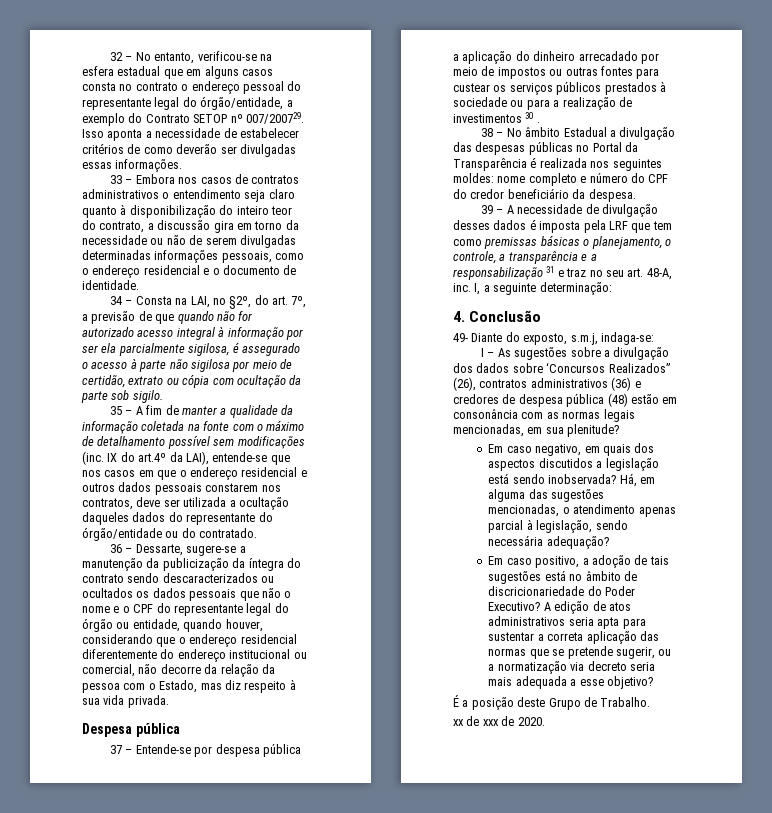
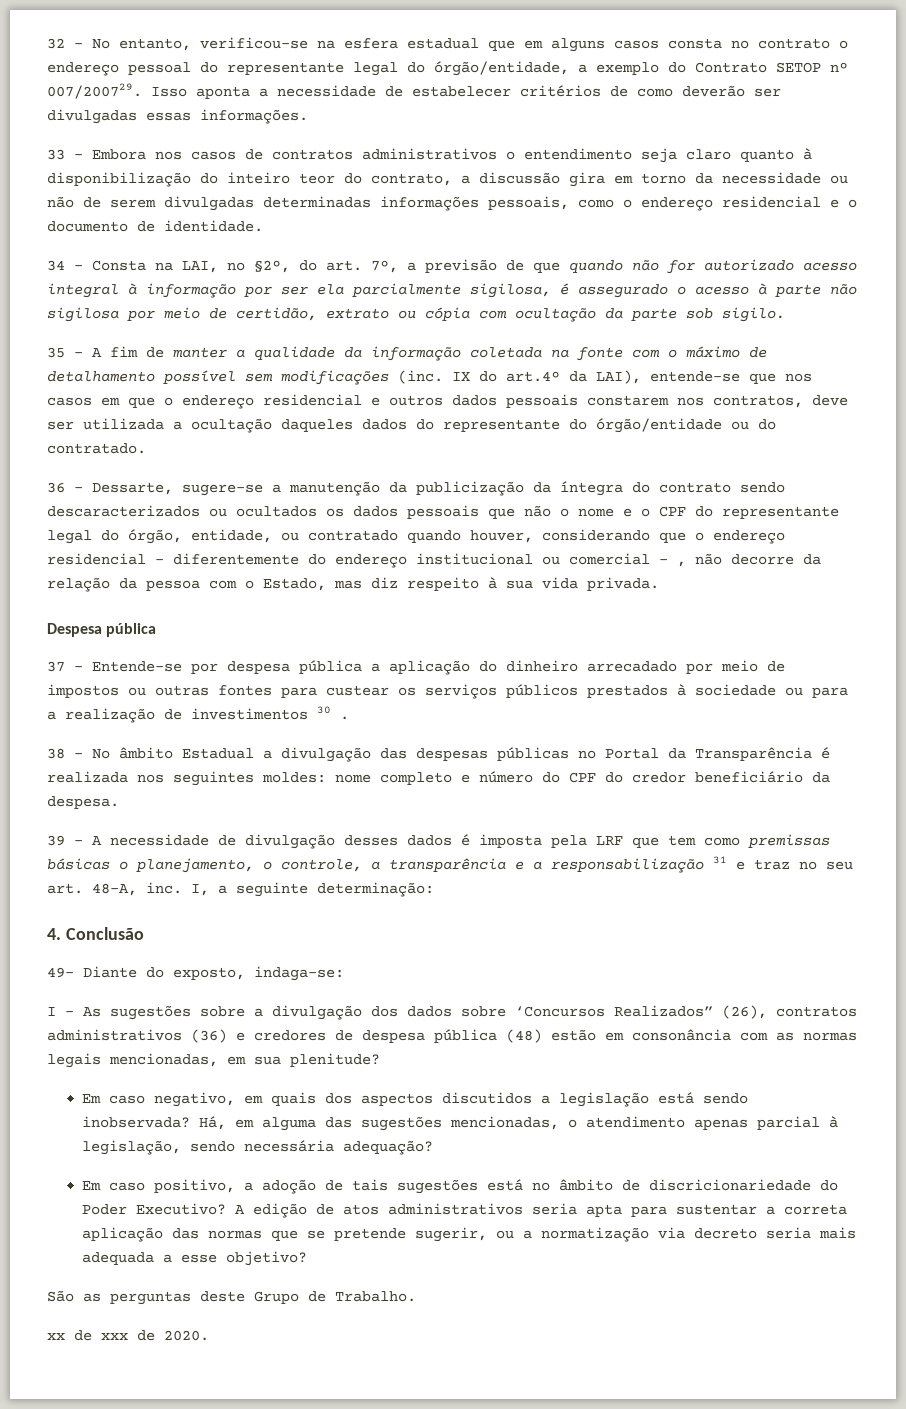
- 36 – Dessarte, sugere-se a manutenção da publicização da íntegra do contrato sendo descaracterizados ou ocultados os dados pessoais que não o nome e o CPF do representante legal do órgão ou entidade, quando houver, considerando que o endereço residencial diferentemente do endereço institucional ou comercial, não decorre da relação da pessoa com o Estado, mas diz respeito à sua vida privada.
+ 36 – Dessarte, sugere-se a manutenção da publicização da íntegra do contrato sendo descaracterizados ou ocultados os dados pessoais que não o nome e o CPF do representante legal do órgão, entidade, ou contratado quando houver, considerando que o endereço residencial – diferentemente do endereço institucional ou comercial – , não decorre da relação da pessoa com o Estado, mas diz respeito à sua vida privada.
- 49- Diante do exposto, s.m.j, indaga-se:
+ 49- Diante do exposto, indaga-se:
- É a posição deste Grupo de Trabalho.
+ São as perguntas deste Grupo de Trabalho.

